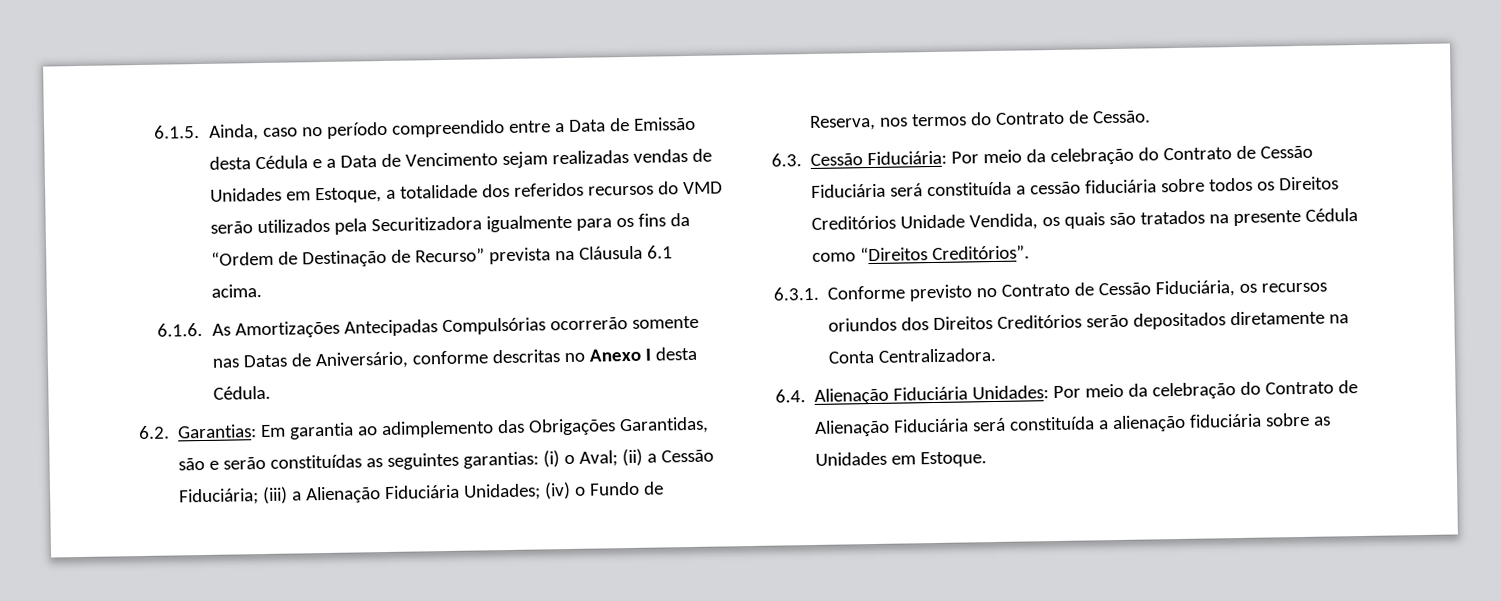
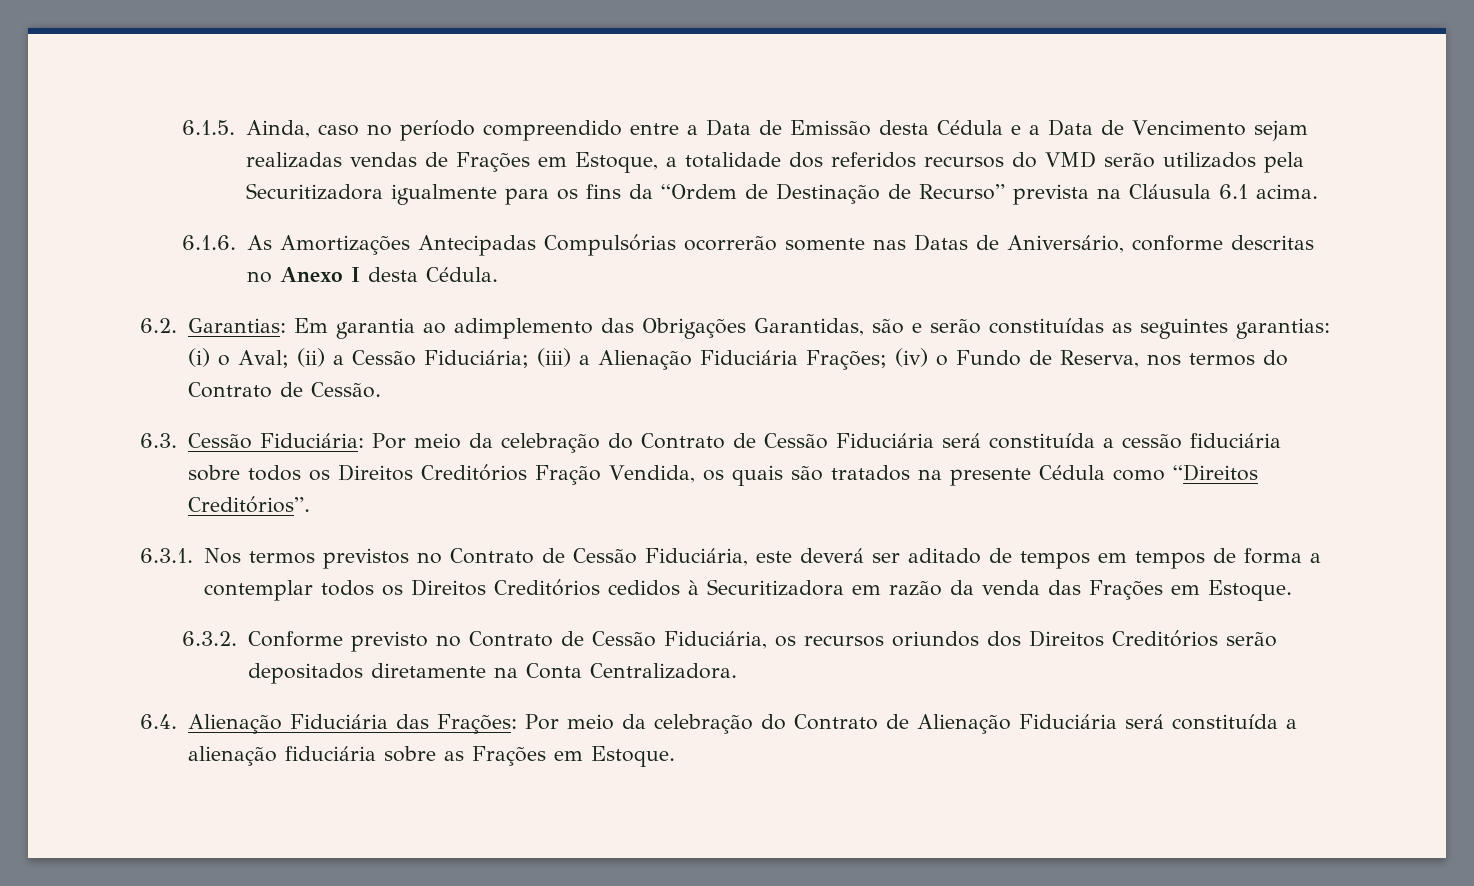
- 6.1.5. Ainda, caso no período compreendido entre a Data de Emissão desta Cédula e a Data de Vencimento sejam realizadas vendas de Unidades em Estoque, a totalidade dos referidos recursos do VMD serão utilizados pela Securitizadora igualmente para os fins da “Ordem de Destinação de Recurso” prevista na Cláusula 6.1 acima.
+ 6.1.5. Ainda, caso no período compreendido entre a Data de Emissão desta Cédula e a Data de Vencimento sejam realizadas vendas de Frações em Estoque, a totalidade dos referidos recursos do VMD serão utilizados pela Securitizadora igualmente para os fins da “Ordem de Destinação de Recurso” prevista na Cláusula 6.1 acima.
- 6.2. Garantias: Em garantia ao adimplemento das Obrigações Garantidas, são e serão constituídas as seguintes garantias: (i) o Aval; (ii) a Cessão Fiduciária; (iii) a Alienação Fiduciária Unidades; (iv) o Fundo de Reserva, nos termos do Contrato de Cessão.
+ 6.2. Garantias: Em garantia ao adimplemento das Obrigações Garantidas, são e serão constituídas as seguintes garantias: (i) o Aval; (ii) a Cessão Fiduciária; (iii) a Alienação Fiduciária Frações; (iv) o Fundo de Reserva, nos termos do Contrato de Cessão.
- 6.3. Cessão Fiduciária: Por meio da celebração do Contrato de Cessão Fiduciária será constituída a cessão fiduciária sobre todos os Direitos Creditórios Unidade Vendida, os quais são tratados na presente Cédula como “Direitos Creditórios”.
+ 6.3. Cessão Fiduciária: Por meio da celebração do Contrato de Cessão Fiduciária será constituída a cessão fiduciária sobre todos os Direitos Creditórios Fração Vendida, os quais são tratados na presente Cédula como “Direitos Creditórios”.
- 6.3.1. Conforme previsto no Contrato de Cessão Fiduciária, os recursos oriundos dos Direitos Creditórios serão depositados diretamente na Conta Centralizadora.
+ 6.3.1. Nos termos previstos no Contrato de Cessão Fiduciária, este deverá ser aditado de tempos em tempos de forma a contemplar todos os Direitos Creditórios cedidos à Securitizadora em razão da venda das Frações em Estoque.
+ 6.3.2. Conforme previsto no Contrato de Cessão Fiduciária, os recursos oriundos dos Direitos Creditórios serão depositados diretamente na Conta Centralizadora.
- 6.4. Alienação Fiduciária Unidades: Por meio da celebração do Contrato de Alienação Fiduciária será constituída a alienação fiduciária sobre as Unidades em Estoque.
+ 6.4. Alienação Fiduciária das Frações: Por meio da celebração do Contrato de Alienação Fiduciária será constituída a alienação fiduciária sobre as Frações em Estoque.

